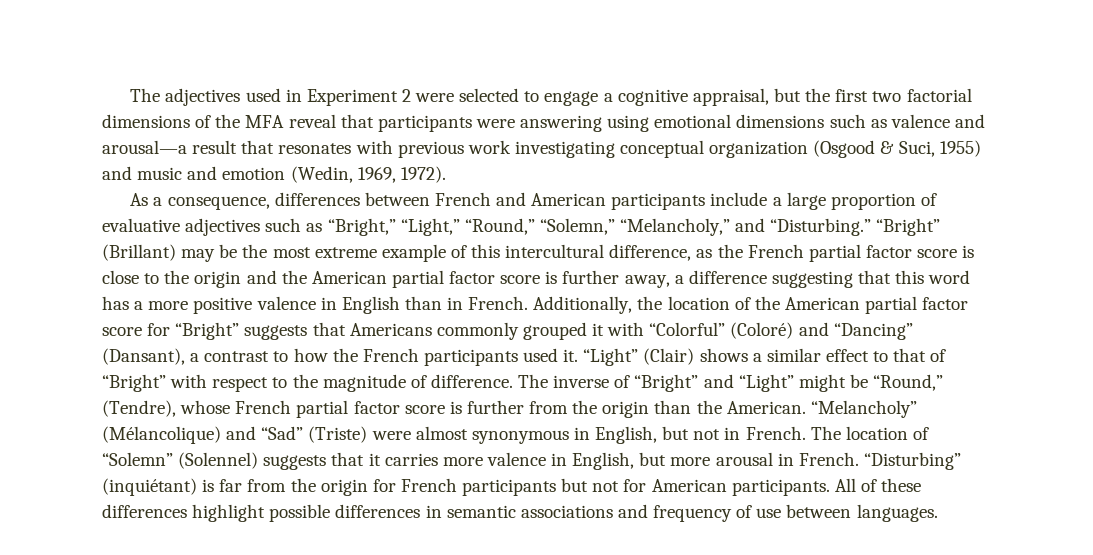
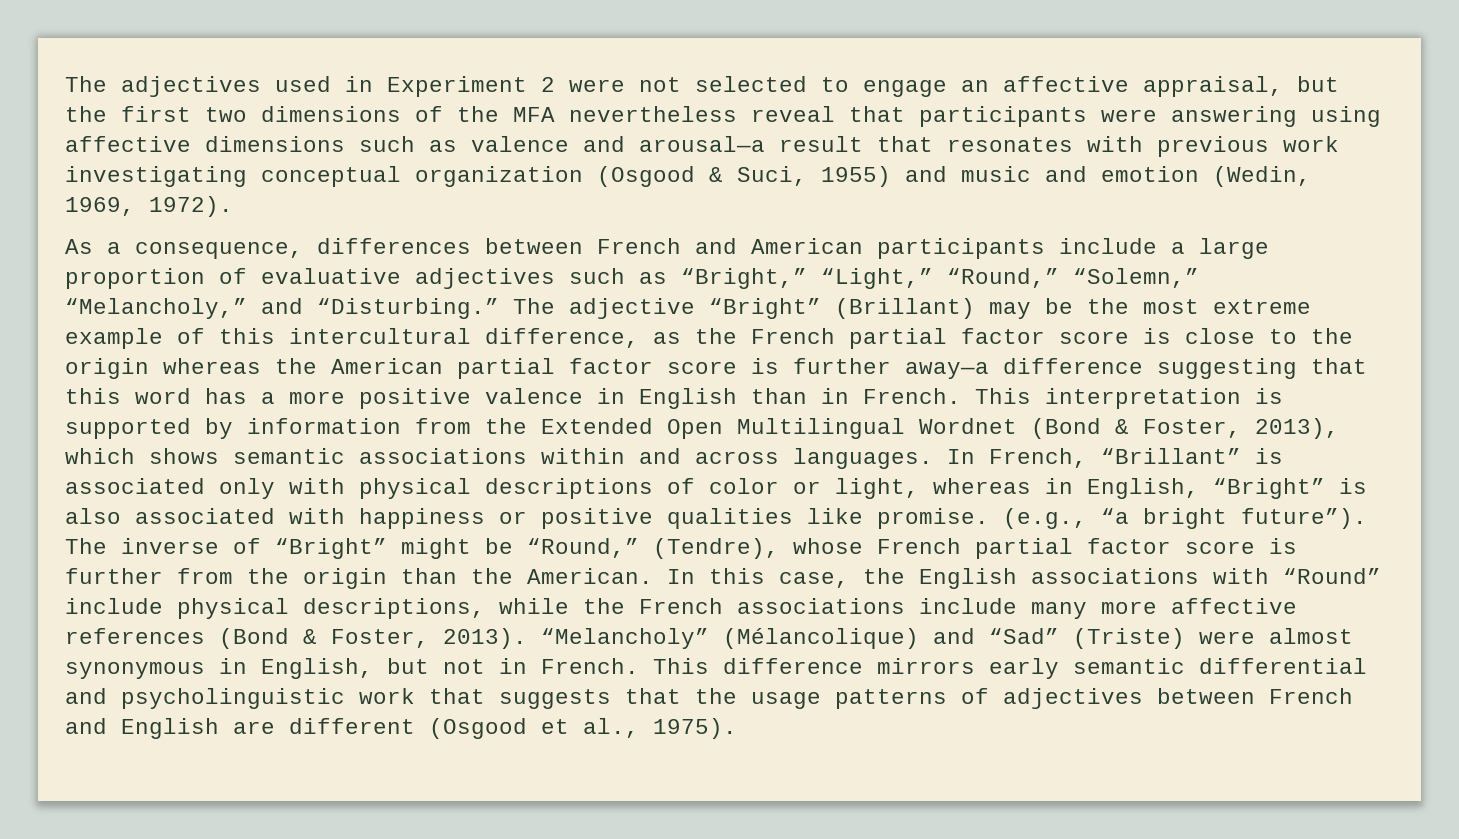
- The adjectives used in Experiment 2 were selected to engage a cognitive appraisal, but the first two factorial dimensions of the MFA reveal that participants were answering using emotional dimensions such as valence and arousal—a result that resonates with previous work investigating conceptual organization (Osgood & Suci, 1955) and music and emotion (Wedin, 1969, 1972).
+ The adjectives used in Experiment 2 were not selected to engage an affective appraisal, but the first two dimensions of the MFA nevertheless reveal that participants were answering using affective dimensions such as valence and arousal—a result that resonates with previous work investigating conceptual organization (Osgood & Suci, 1955) and music and emotion (Wedin, 1969, 1972).
- “Bright” (Brillant) may be the most extreme example of this intercultural difference, as the French partial factor score is close to the origin and the American partial factor score is further away, a difference suggesting that this word has a more positive valence in English than in French.
+ The adjective “Bright” (Brillant) may be the most extreme example of this intercultural difference, as the French partial factor score is close to the origin whereas the American partial factor score is further away—a difference suggesting that this word has a more positive valence in English than in French.
- Additionally, the location of the American partial factor score for “Bright” suggests that Americans commonly grouped it with “Colorful” (Coloré) and “Dancing” (Dansant), a contrast to how the French participants used it. “Light” (Clair) shows a similar effect to that of “Bright” with respect to the magnitude of difference.
+ This interpretation is supported by information from the Extended Open Multilingual Wordnet (Bond & Foster, 2013), which shows semantic associations within and across languages. In French, “Brillant” is associated only with physical descriptions of color or light, whereas in English, “Bright” is also associated with happiness or positive qualities like promise. (e.g., “a bright future”).
- The inverse of “Bright” and “Light” might be “Round,” (Tendre), whose French partial factor score is further from the origin than the American.
+ The inverse of “Bright” might be “Round,” (Tendre), whose French partial factor score is further from the origin than the American.
+ In this case, the English associations with “Round” include physical descriptions, while the French associations include many more affective references (Bond & Foster, 2013).
- The location of “Solemn” (Solennel) suggests that it carries more valence in English, but more arousal in French. “Disturbing” (inquiétant) is far from the origin for French participants but not for American participants. All of these differences highlight possible differences in semantic associations and frequency of use between languages.
+ This difference mirrors early semantic differential and psycholinguistic work that suggests that the usage patterns of adjectives between French and English are different (Osgood et al., 1975).

